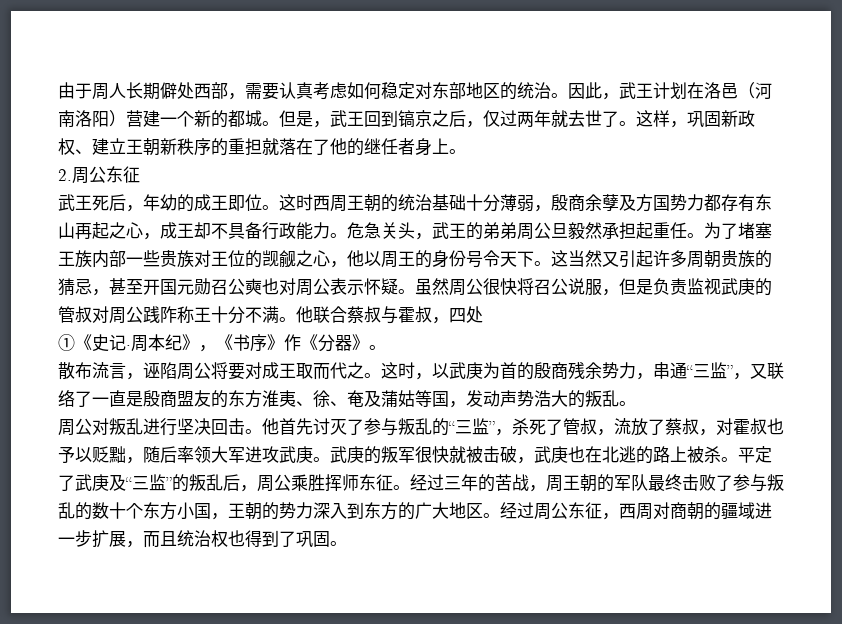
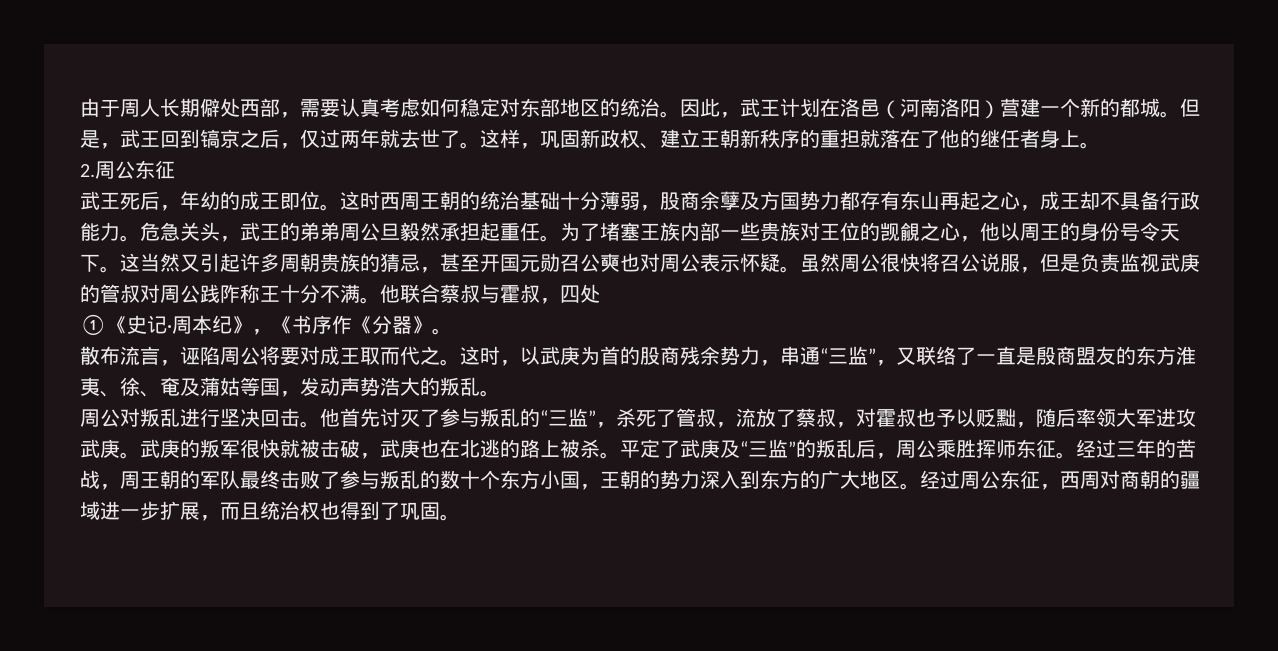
- 这时西周王朝的统治基础十分薄弱，殷商余孽及方国势力都存有东山再起之心，成王却不具备行政能力。
+ 这时西周王朝的统治基础十分薄弱，股商余孽及方国势力都存有东山再起之心，成王却不具备行政能力。
- 为了堵塞王族内部一些贵族对王位的觊觎之心，他以周王的身份号令天下。
+ 为了堵塞王族内部一些贵族对王位的觊覦之心，他以周王的身份号令天下。
- ①《史记·周本纪》，《书序》作《分器》。
+ ①《史记·周本纪》，《书序作《分器》。
- 这时，以武庚为首的殷商残余势力，串通“三监”，又联络了一直是殷商盟友的东方淮夷、徐、奄及蒲姑等国，发动声势浩大的叛乱。
+ 这时，以武庚为首的股商残余势力，串通“三监”，又联络了一直是殷商盟友的东方淮夷、徐、奄及蒲姑等国，发动声势浩大的叛乱。

